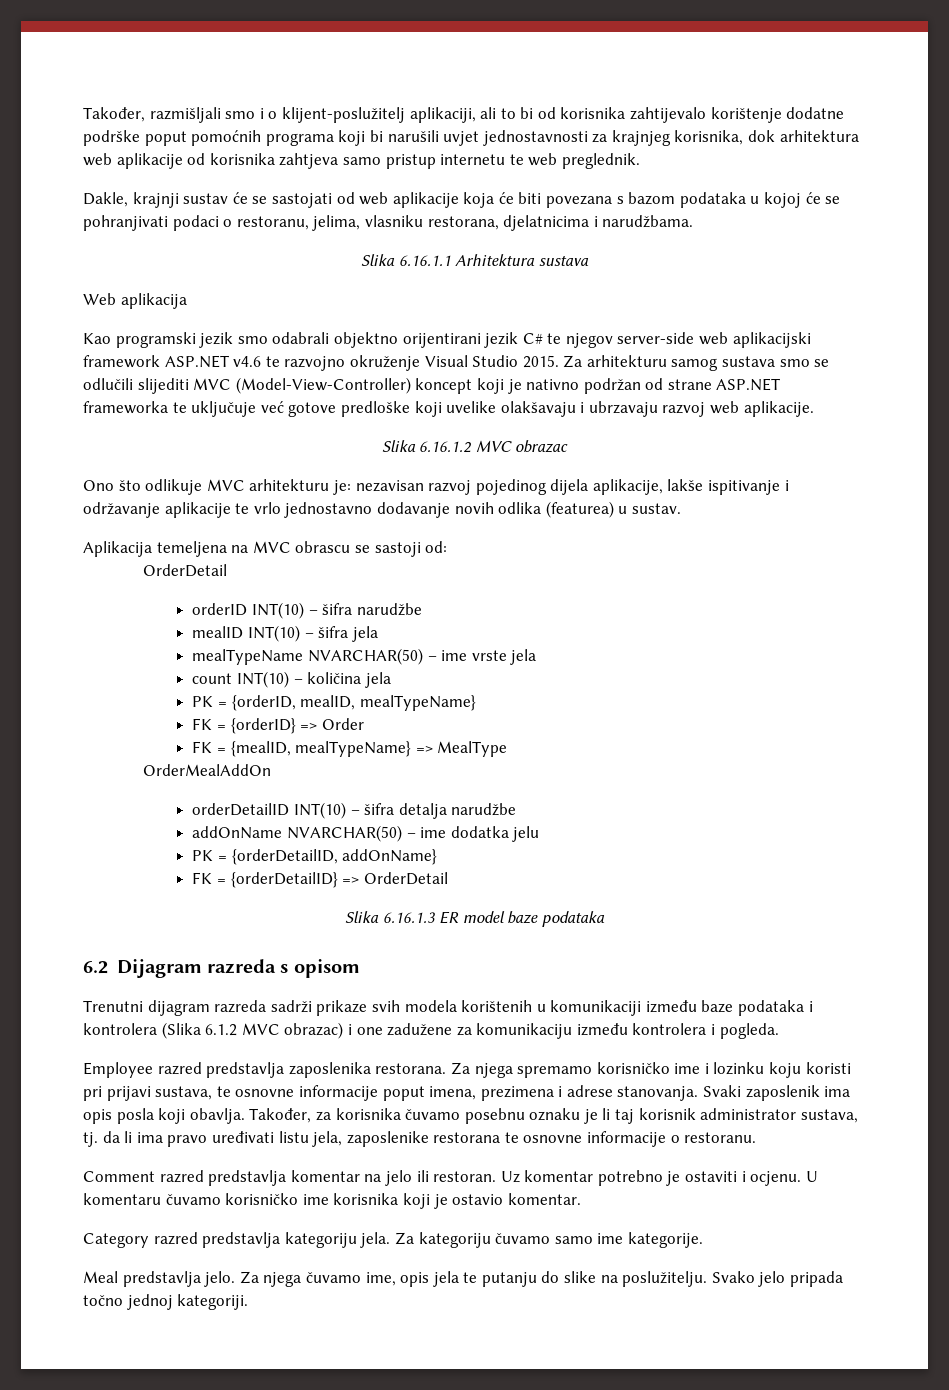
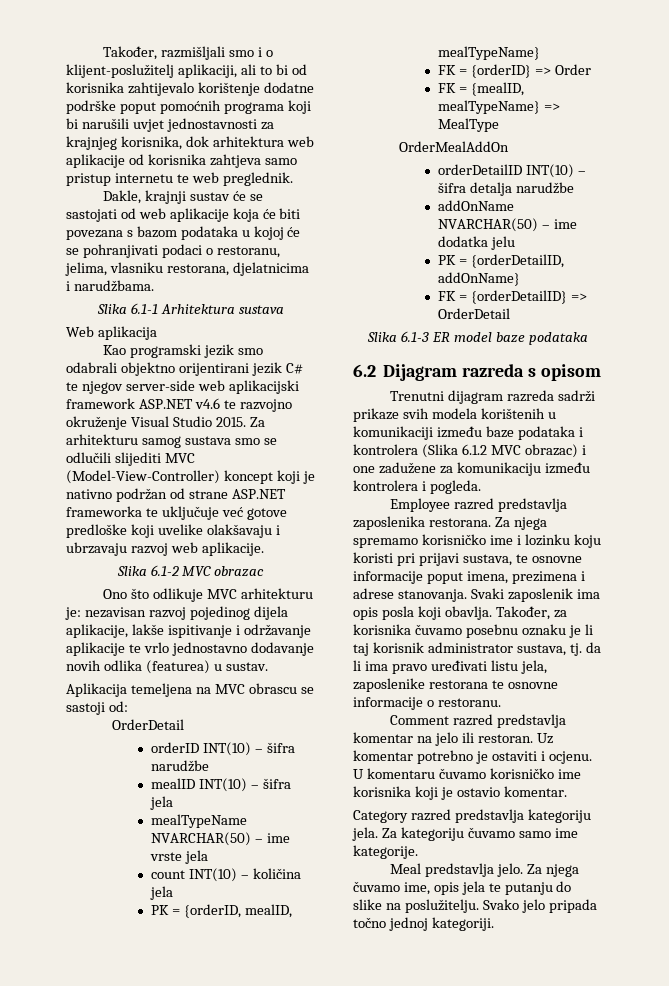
- Slika 6.16.1.1 Arhitektura sustava
+ Slika 6.1-1 Arhitektura sustava
- Slika 6.16.1.2 MVC obrazac
+ Slika 6.1-2 MVC obrazac
- Slika 6.16.1.3 ER model baze podataka
+ Slika 6.1-3 ER model baze podataka

